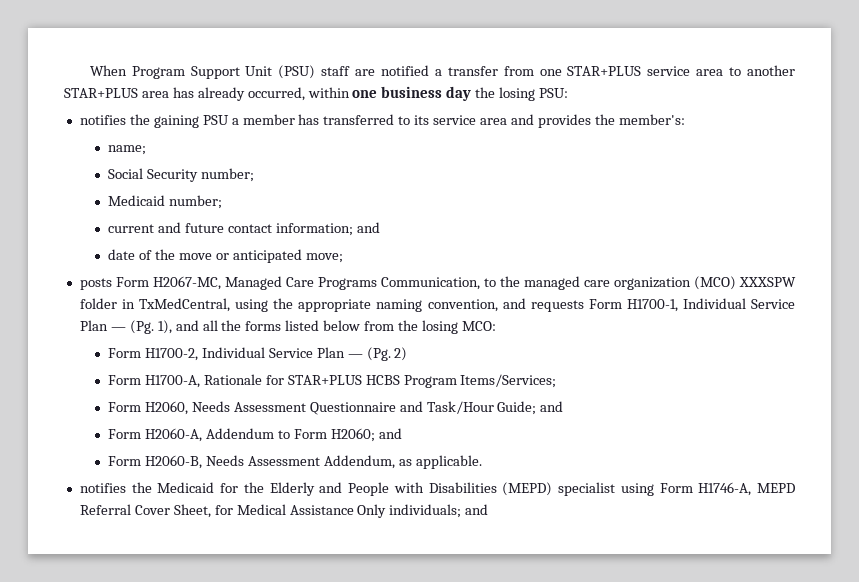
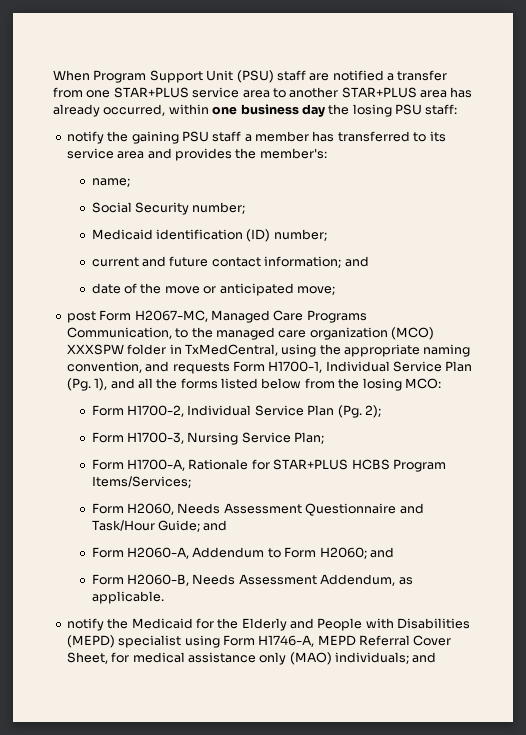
- When Program Support Unit (PSU) staff are notified a transfer from one STAR+PLUS service area to another STAR+PLUS area has already occurred, within one business day the losing PSU:
- notifies the gaining PSU a member has transferred to its service area and provides the member's:
+ When Program Support Unit (PSU) staff are notified a transfer from one STAR+PLUS service area to another STAR+PLUS area has already occurred, within one business day the losing PSU staff:
+ notify the gaining PSU staff a member has transferred to its service area and provides the member's:
- Medicaid number;
+ Medicaid identification (ID) number;
- posts Form H2067-MC, Managed Care Programs Communication, to the managed care organization (MCO) XXXSPW folder in TxMedCentral, using the appropriate naming convention, and requests Form H1700-1, Individual Service Plan — (Pg. 1), and all the forms listed below from the losing MCO:
+ post Form H2067-MC, Managed Care Programs Communication, to the managed care organization (MCO) XXXSPW folder in TxMedCentral, using the appropriate naming convention, and requests Form H1700-1, Individual Service Plan (Pg. 1), and all the forms listed below from the losing MCO:
- Form H1700-2, Individual Service Plan — (Pg. 2)
+ Form H1700-2, Individual Service Plan (Pg. 2);
+ Form H1700-3, Nursing Service Plan;
- notifies the Medicaid for the Elderly and People with Disabilities (MEPD) specialist using Form H1746-A, MEPD Referral Cover Sheet, for Medical Assistance Only individuals; and
+ notify the Medicaid for the Elderly and People with Disabilities (MEPD) specialist using Form H1746-A, MEPD Referral Cover Sheet, for medical assistance only (MAO) individuals; and

